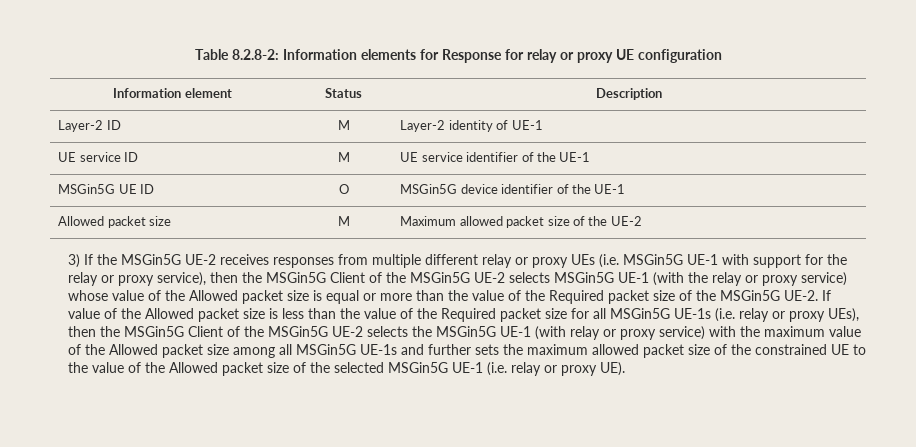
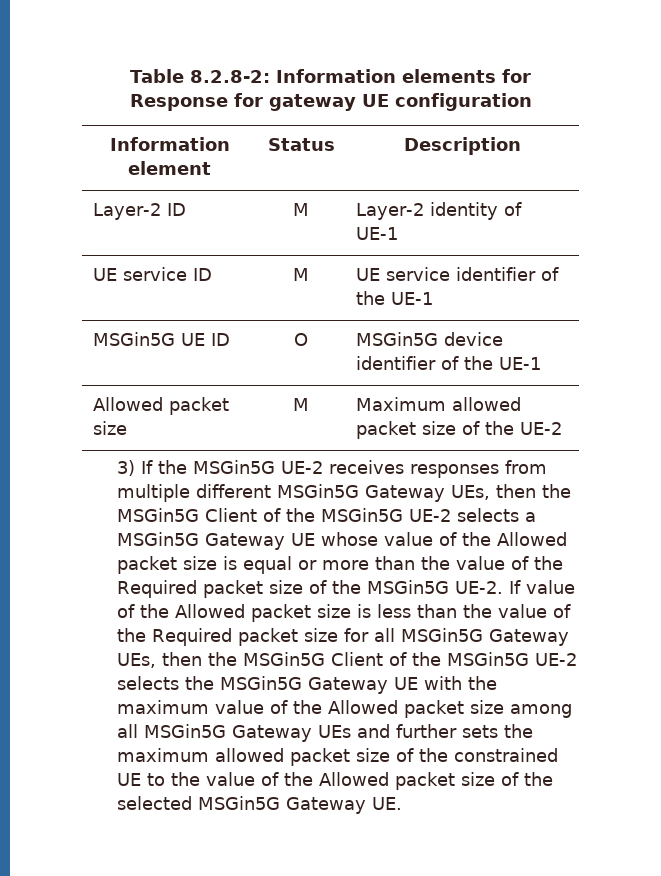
- Table 8.2.8-2: Information elements for Response for relay or proxy UE configuration
+ Table 8.2.8-2: Information elements for Response for gateway UE configuration
- 3) If the MSGin5G UE-2 receives responses from multiple different relay or proxy UEs (i.e. MSGin5G UE-1 with support for the relay or proxy service), then the MSGin5G Client of the MSGin5G UE-2 selects MSGin5G UE-1 (with the relay or proxy service) whose value of the Allowed packet size is equal or more than the value of the Required packet size of the MSGin5G UE-2.
+ 3) If the MSGin5G UE-2 receives responses from multiple different MSGin5G Gateway UEs, then the MSGin5G Client of the MSGin5G UE-2 selects a MSGin5G Gateway UE whose value of the Allowed packet size is equal or more than the value of the Required packet size of the MSGin5G UE-2.
- If value of the Allowed packet size is less than the value of the Required packet size for all MSGin5G UE-1s (i.e. relay or proxy UEs), then the MSGin5G Client of the MSGin5G UE-2 selects the MSGin5G UE-1 (with relay or proxy service) with the maximum value of the Allowed packet size among all MSGin5G UE-1s and further sets the maximum allowed packet size of the constrained UE to the value of the Allowed packet size of the selected MSGin5G UE-1 (i.e. relay or proxy UE).
+ If value of the Allowed packet size is less than the value of the Required packet size for all MSGin5G Gateway UEs, then the MSGin5G Client of the MSGin5G UE-2 selects the MSGin5G Gateway UE with the maximum value of the Allowed packet size among all MSGin5G Gateway UEs and further sets the maximum allowed packet size of the constrained UE to the value of the Allowed packet size of the selected MSGin5G Gateway UE.

